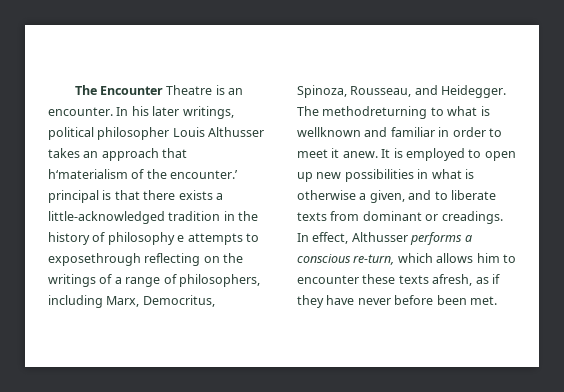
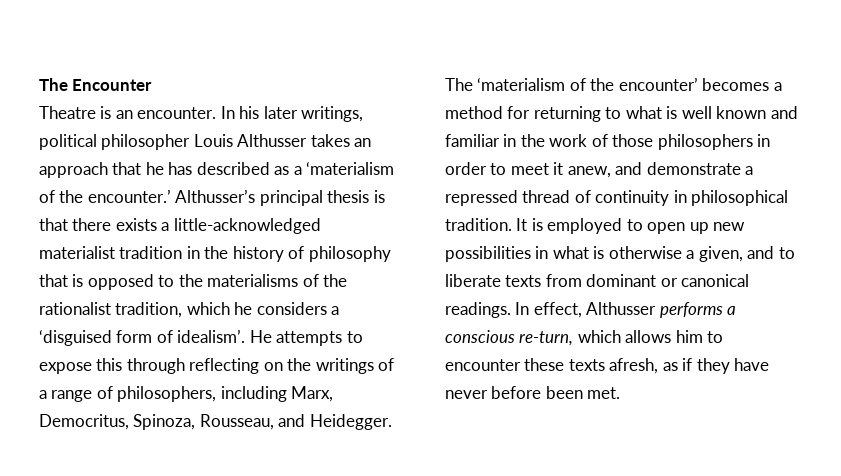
- The Encounter Theatre is an encounter.
+ The Encounter
+ Theatre is an encounter.
- In his later writings, political philosopher Louis Althusser takes an approach that h‘materialism of the encounter.’ principal is that there exists a little-acknowledged tradition in the history of philosophy e attempts to exposethrough reflecting on the writings of a range of philosophers, including Marx, Democritus, Spinoza, Rousseau, and Heidegger.
+ In his later writings, political philosopher Louis Althusser takes an approach that he has described as a ‘materialism of the encounter.’ Althusser’s principal thesis is that there exists a little-acknowledged materialist tradition in the history of philosophy that is opposed to the materialisms of the rationalist tradition, which he considers a ‘disguised form of idealism’. He attempts to expose this through reflecting on the writings of a range of philosophers, including Marx, Democritus, Spinoza, Rousseau, and Heidegger.
- The methodreturning to what is wellknown and familiar in order to meet it anew.
+ The ‘materialism of the encounter’ becomes a method for returning to what is well known and familiar in the work of those philosophers in order to meet it anew, and demonstrate a repressed thread of continuity in philosophical tradition.
- It is employed to open up new possibilities in what is otherwise a given, and to liberate texts from dominant or creadings.
+ It is employed to open up new possibilities in what is otherwise a given, and to liberate texts from dominant or canonical readings.

